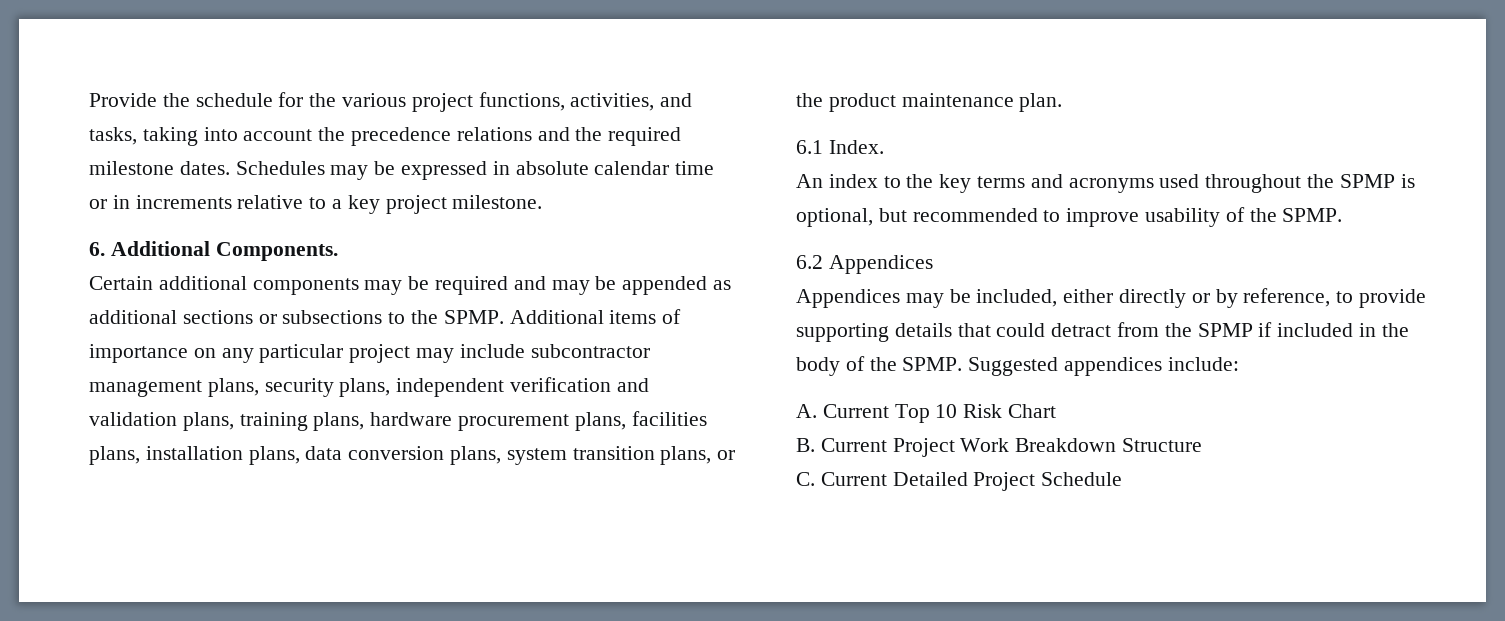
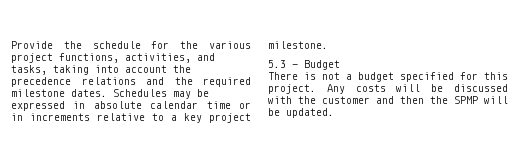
- 6. Additional Components.
- Certain additional components may be required and may be appended as additional sections or subsections to the SPMP. Additional items of importance on any particular project may include subcontractor management plans, security plans, independent verification and validation plans, training plans, hardware procurement plans, facilities plans, installation plans, data conversion plans, system transition plans, or the product maintenance plan.
- 6.1 Index.
- An index to the key terms and acronyms used throughout the SPMP is optional, but recommended to improve usability of the SPMP.
- 6.2 Appendices
- Appendices may be included, either directly or by reference, to provide supporting details that could detract from the SPMP if included in the body of the SPMP. Suggested appendices include:
- A. Current Top 10 Risk Chart
- B. Current Project Work Breakdown Structure
- C. Current Detailed Project Schedule
+ 5.3 - Budget
+ There is not a budget specified for this project. Any costs will be discussed with the customer and then the SPMP will be updated.

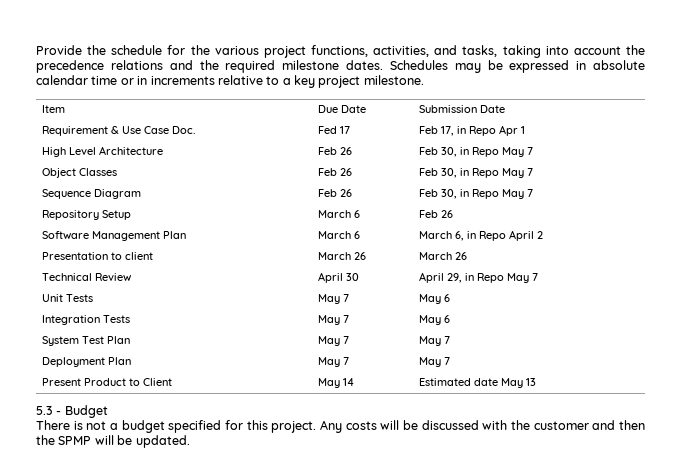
+ Item | Due Date | Submission Date
+ Requirement & Use Case Doc. | Fed 17 | Feb 17, in Repo Apr 1
+ High Level Architecture | Feb 26 | Feb 30, in Repo May 7
+ Object Classes | Feb 26 | Feb 30, in Repo May 7
+ Sequence Diagram | Feb 26 | Feb 30, in Repo May 7
+ Repository Setup | March 6 | Feb 26
+ Software Management Plan | March 6 | March 6, in Repo April 2
+ Presentation to client | March 26 | March 26
+ Technical Review | April 30 | April 29, in Repo May 7
+ Unit Tests | May 7 | May 6
+ Integration Tests | May 7 | May 6
+ System Test Plan | May 7 | May 7
+ Deployment Plan | May 7 | May 7
+ Present Product to Client | May 14 | Estimated date May 13

